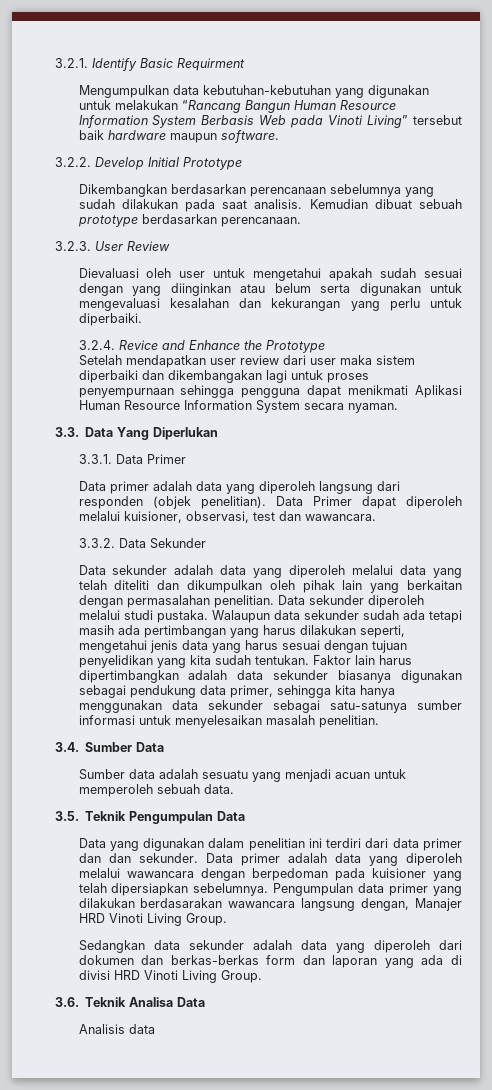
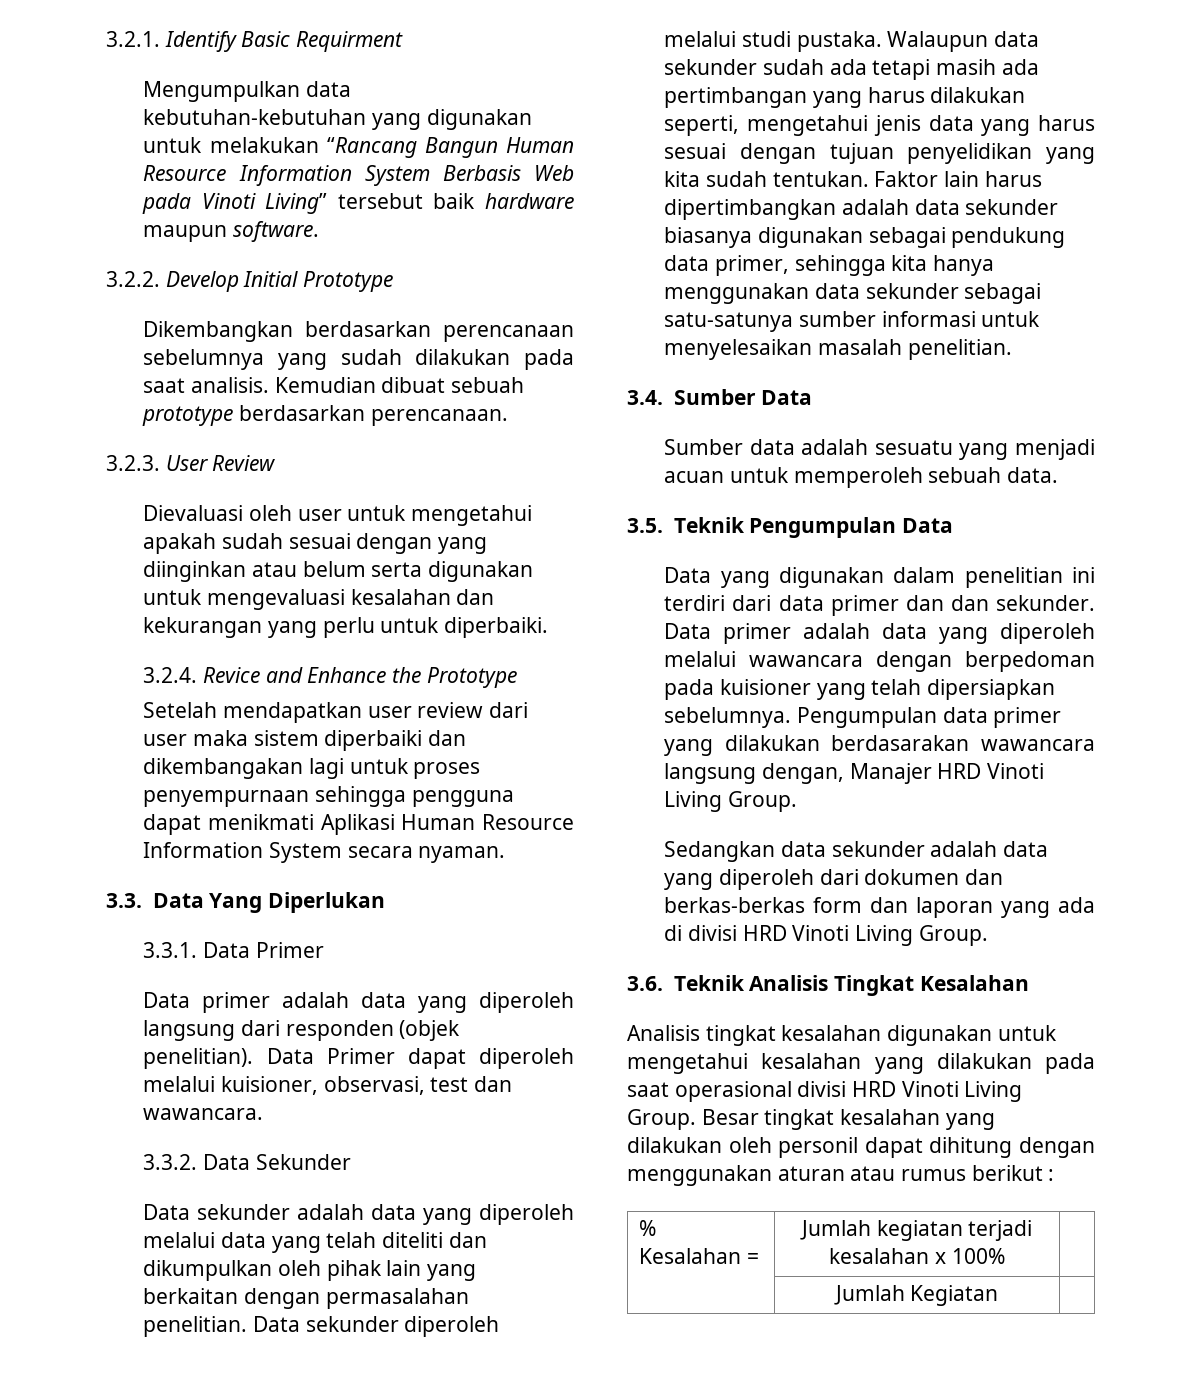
- 3.6. Teknik Analisa Data
- Analisis data
+ 3.6. Teknik Analisis Tingkat Kesalahan
+ Analisis tingkat kesalahan digunakan untuk mengetahui kesalahan yang dilakukan pada saat operasional divisi HRD Vinoti Living Group. Besar tingkat kesalahan yang dilakukan oleh personil dapat dihitung dengan menggunakan aturan atau rumus berikut :
+ % Kesalahan = | Jumlah kegiatan terjadi kesalahan x 100% |
+ | Jumlah Kegiatan |

